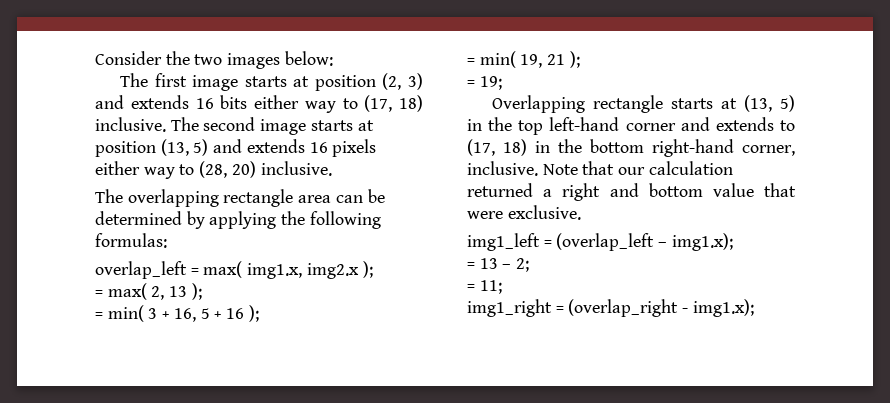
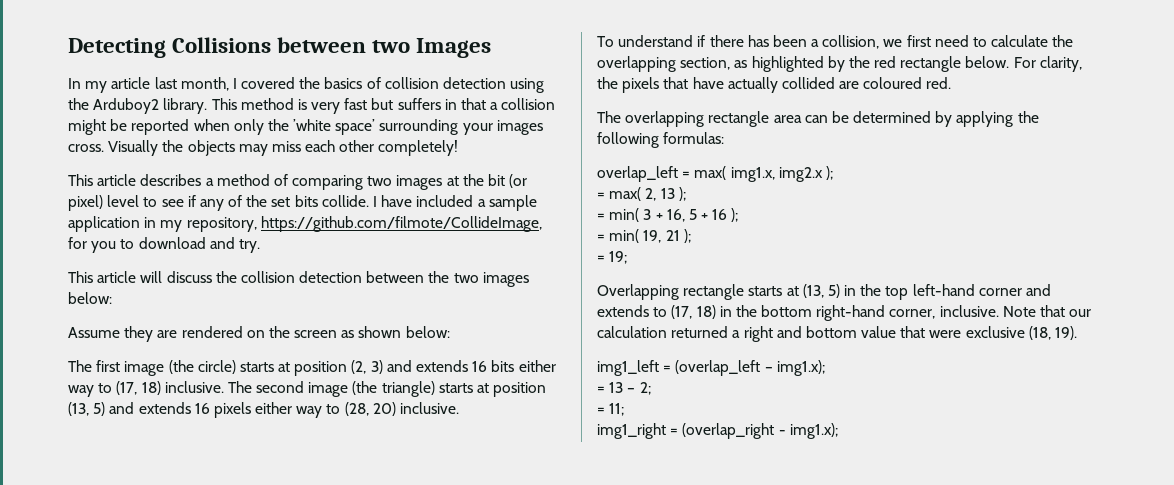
- Consider the two images below:
+ Detecting Collisions between two Images
+ In my article last month, I covered the basics of collision detection using the Arduboy2 library. This method is very fast but suffers in that a collision might be reported when only the ’white space’ surrounding your images cross. Visually the objects may miss each other completely!
+ This article describes a method of comparing two images at the bit (or pixel) level to see if any of the set bits collide. I have included a sample application in my repository, https://github.com/filmote/CollideImage, for you to download and try.
+ This article will discuss the collision detection between the two images below:
+ Assume they are rendered on the screen as shown below:
- The first image starts at position (2, 3) and extends 16 bits either way to (17, 18) inclusive.
+ The first image (the circle) starts at position (2, 3) and extends 16 bits either way to (17, 18) inclusive.
- The second image starts at position (13, 5) and extends 16 pixels either way to (28, 20) inclusive.
+ The second image (the triangle) starts at position (13, 5) and extends 16 pixels either way to (28, 20) inclusive.
+ To understand if there has been a collision, we first need to calculate the overlapping section, as highlighted by the red rectangle below. For clarity, the pixels that have actually collided are coloured red.
- Note that our calculation returned a right and bottom value that were exclusive.
+ Note that our calculation returned a right and bottom value that were exclusive (18, 19).

